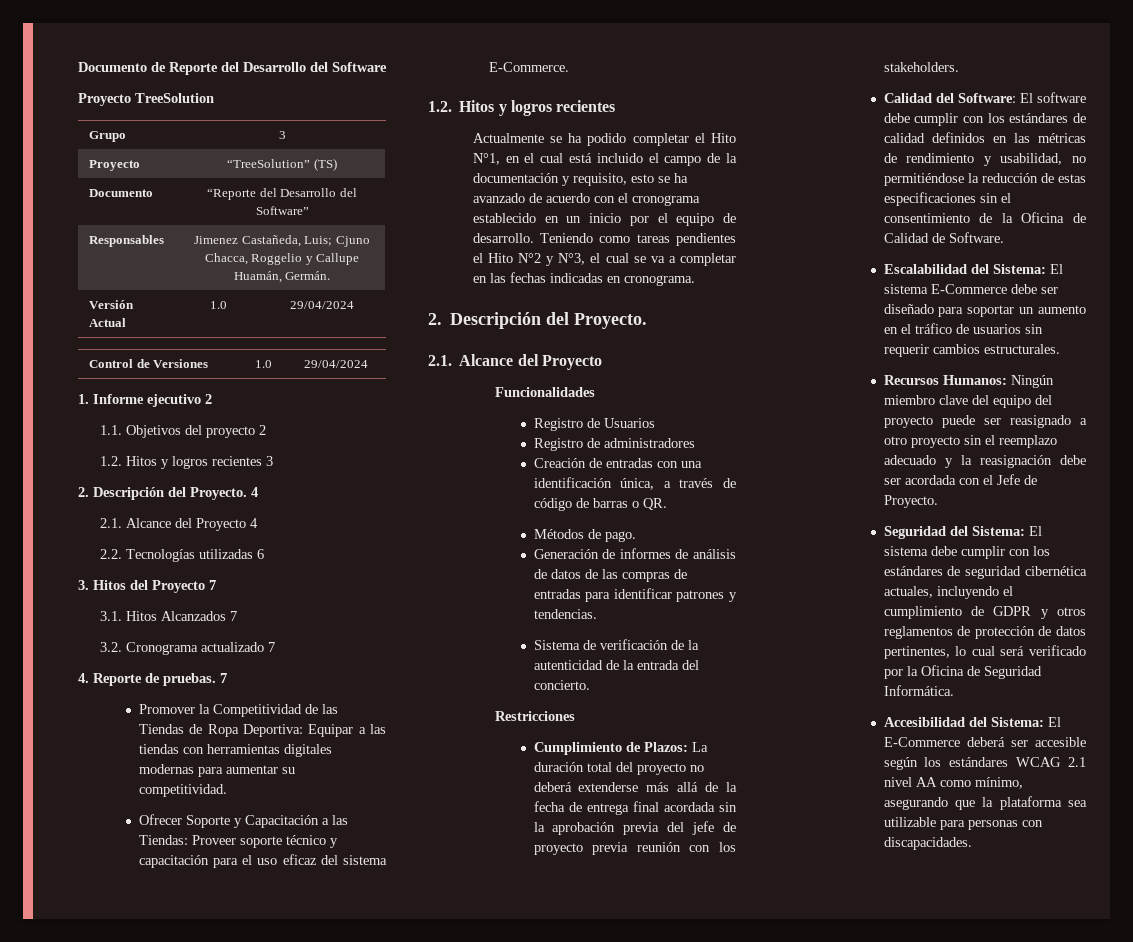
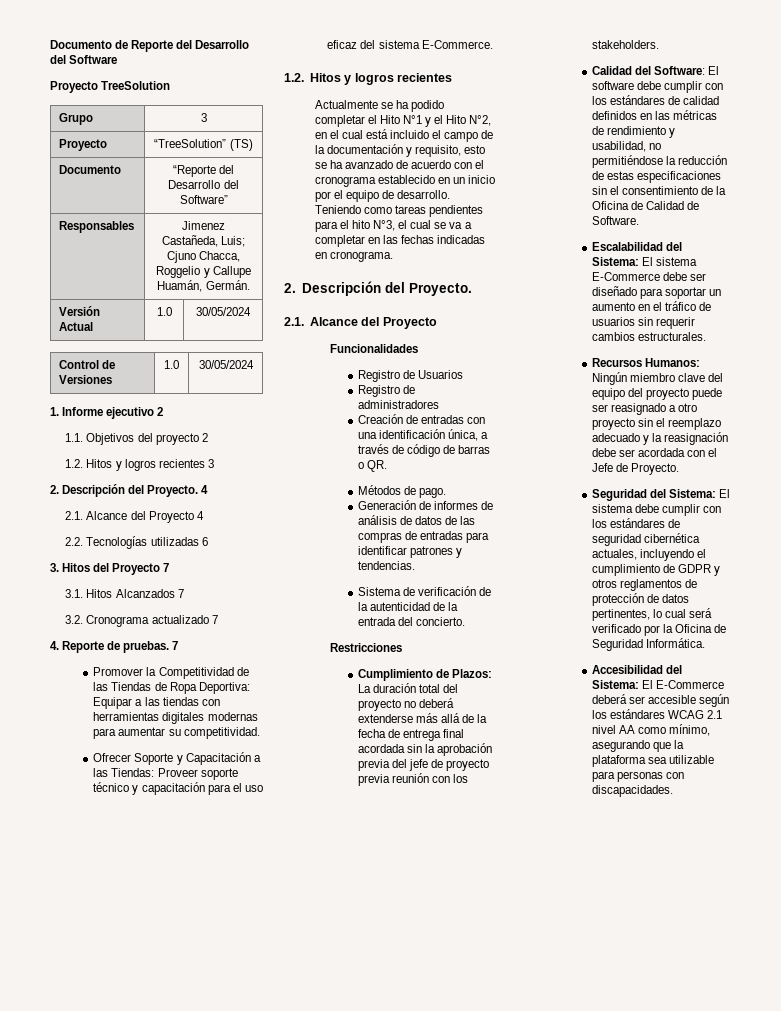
- Versión Actual | 1.0 | 29/04/2024
+ Versión Actual | 1.0 | 30/05/2024
- Control de Versiones | 1.0 | 29/04/2024
+ Control de Versiones | 1.0 | 30/05/2024
- Actualmente se ha podido completar el Hito N°1, en el cual está incluido el campo de la documentación y requisito, esto se ha avanzado de acuerdo con el cronograma establecido en un inicio por el equipo de desarrollo.
+ Actualmente se ha podido completar el Hito N°1 y el Hito N°2, en el cual está incluido el campo de la documentación y requisito, esto se ha avanzado de acuerdo con el cronograma establecido en un inicio por el equipo de desarrollo.
- Teniendo como tareas pendientes el Hito N°2 y N°3, el cual se va a completar en las fechas indicadas en cronograma.
+ Teniendo como tareas pendientes para el hito N°3, el cual se va a completar en las fechas indicadas en cronograma.

